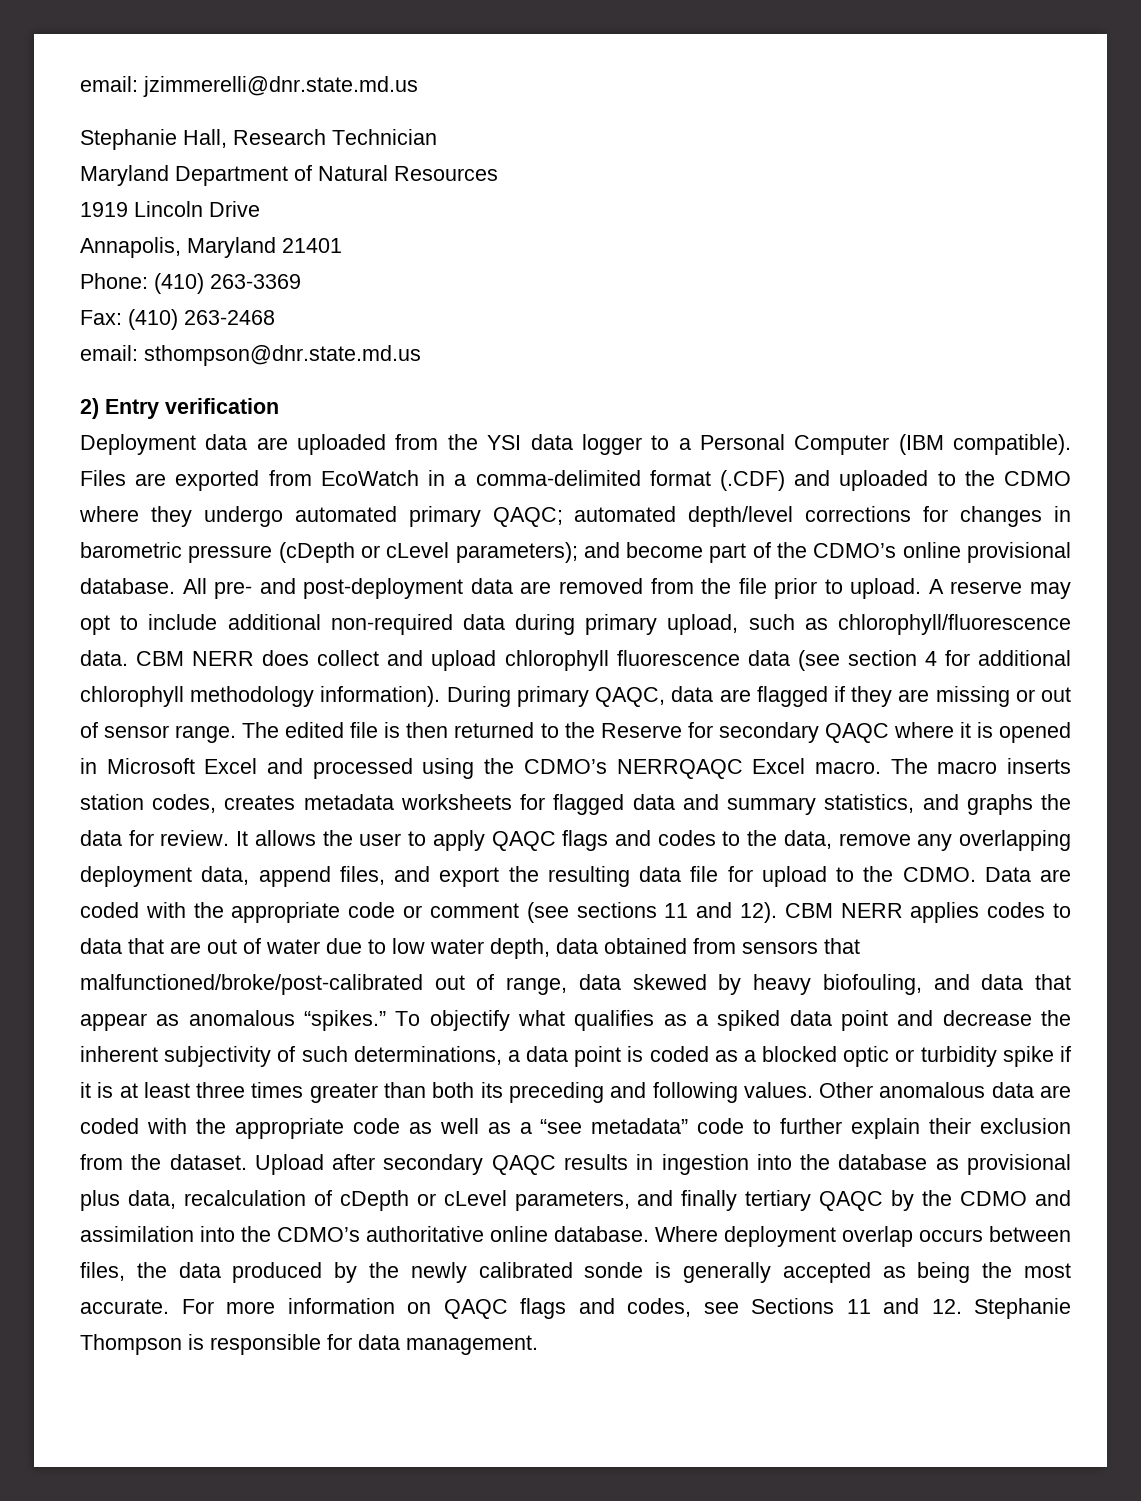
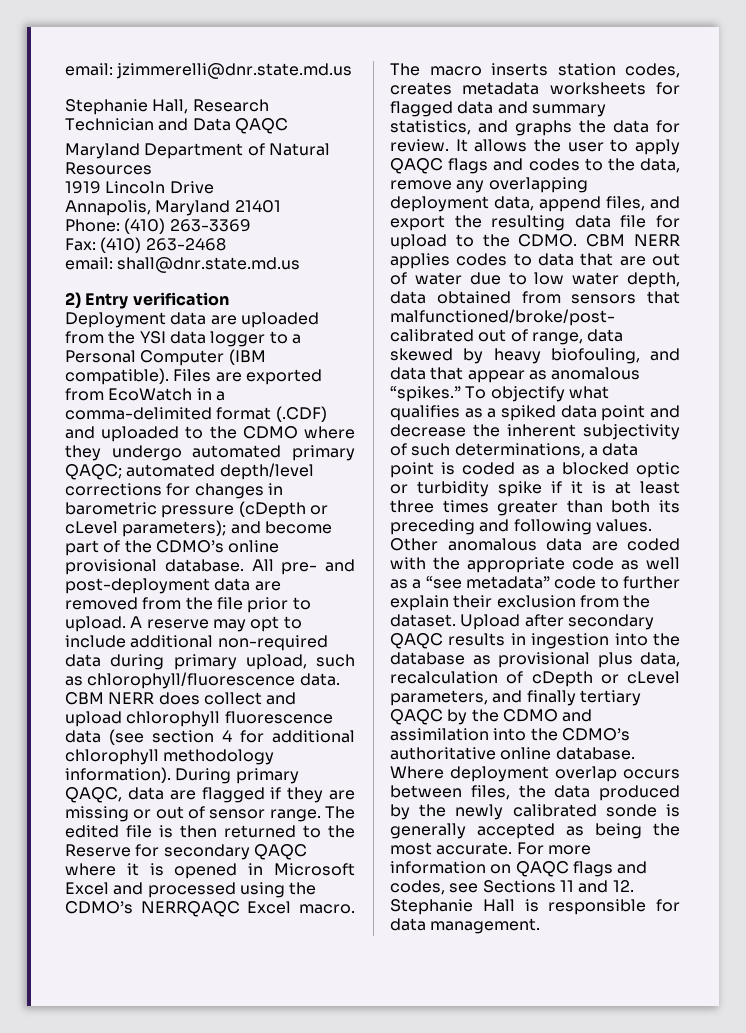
- Stephanie Hall, Research Technician
+ Stephanie Hall, Research Technician and Data QAQC
- email: sthompson@dnr.state.md.us
+ email: shall@dnr.state.md.us
- Data are coded with the appropriate code or comment (see sections 11 and 12).
- For more information on QAQC flags and codes, see Sections 11 and 12. Stephanie Thompson is responsible for data management.
+ For more information on QAQC flags and codes, see Sections 11 and 12. Stephanie Hall is responsible for data management.

